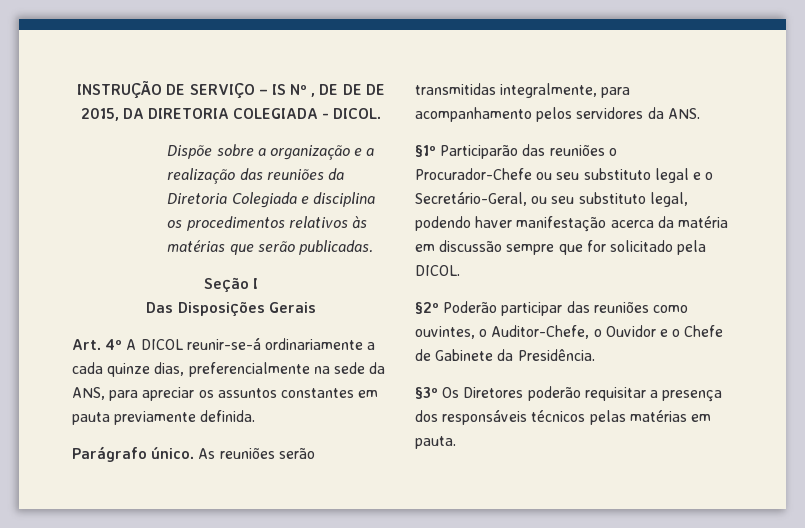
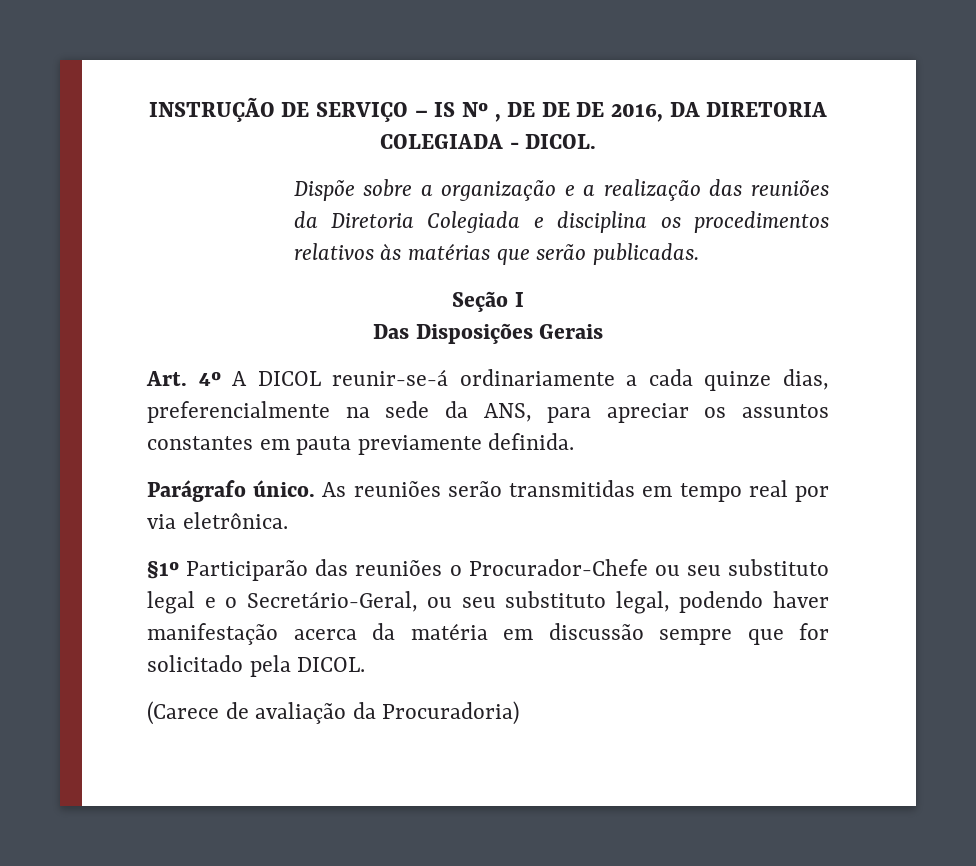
- INSTRUÇÃO DE SERVIÇO – IS Nº , DE DE DE 2015, DA DIRETORIA COLEGIADA - DICOL.
+ INSTRUÇÃO DE SERVIÇO – IS Nº , DE DE DE 2016, DA DIRETORIA COLEGIADA - DICOL.
- As reuniões serão transmitidas integralmente, para acompanhamento pelos servidores da ANS.
+ As reuniões serão transmitidas em tempo real por via eletrônica.
- §2º Poderão participar das reuniões como ouvintes, o Auditor-Chefe, o Ouvidor e o Chefe de Gabinete da Presidência.
- §3º Os Diretores poderão requisitar a presença dos responsáveis técnicos pelas matérias em pauta.
+ (Carece de avaliação da Procuradoria)

